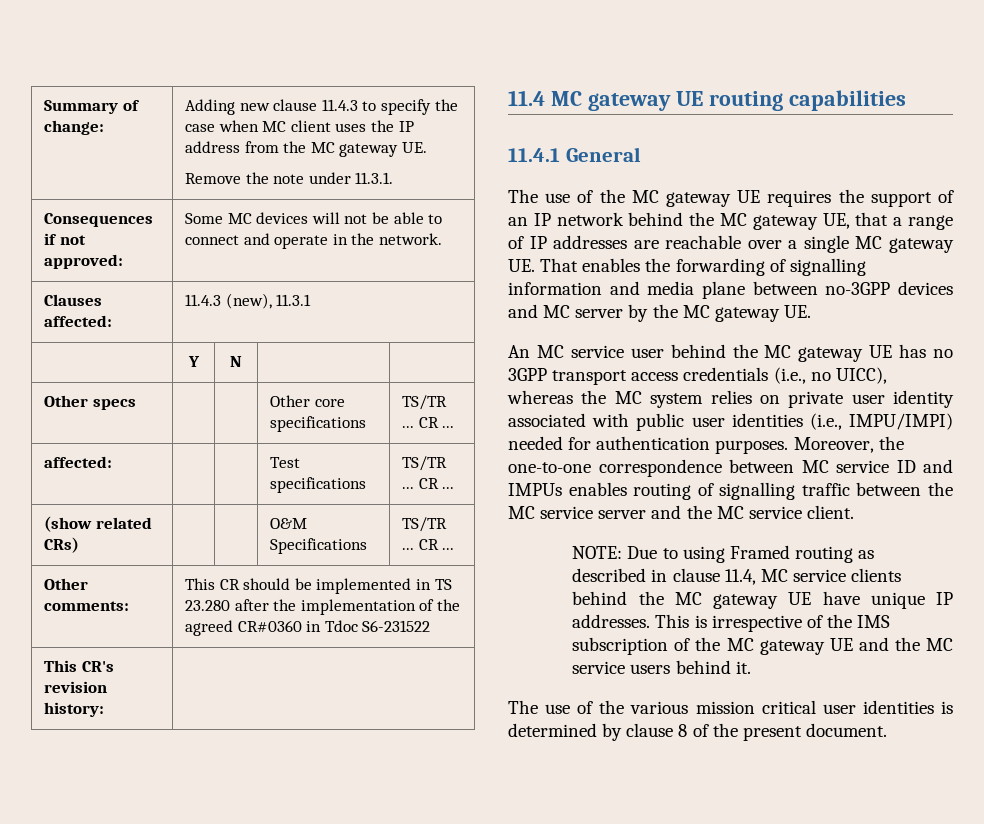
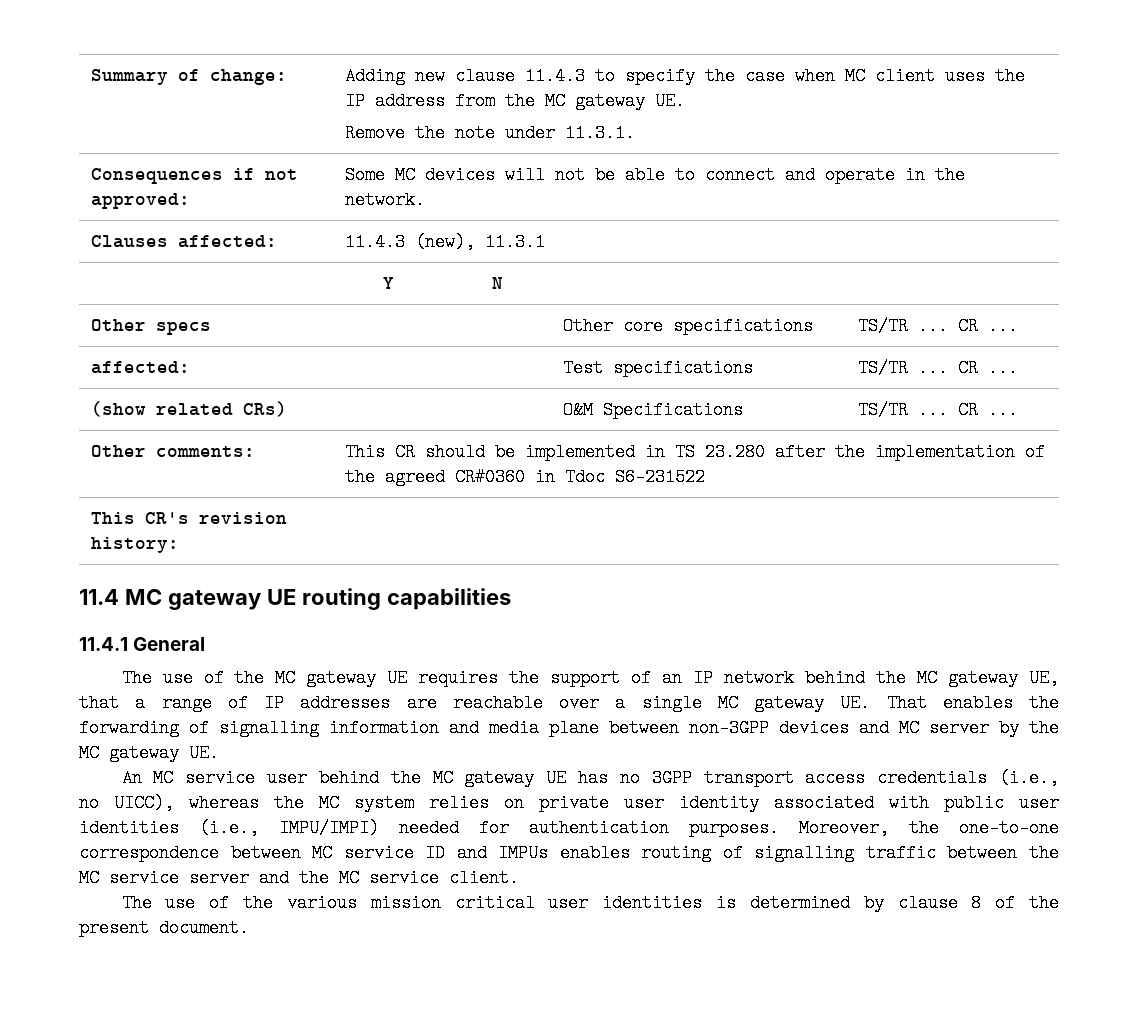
- The use of the MC gateway UE requires the support of an IP network behind the MC gateway UE, that a range of IP addresses are reachable over a single MC gateway UE. That enables the forwarding of signalling information and media plane between no-3GPP devices and MC server by the MC gateway UE.
+ The use of the MC gateway UE requires the support of an IP network behind the MC gateway UE, that a range of IP addresses are reachable over a single MC gateway UE. That enables the forwarding of signalling information and media plane between non-3GPP devices and MC server by the MC gateway UE.
- NOTE: Due to using Framed routing as described in clause 11.4, MC service clients behind the MC gateway UE have unique IP addresses. This is irrespective of the IMS subscription of the MC gateway UE and the MC service users behind it.

